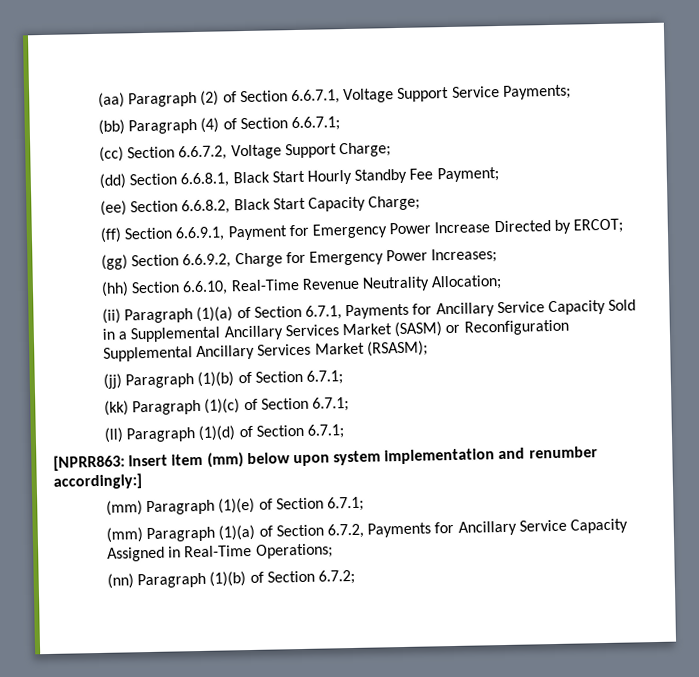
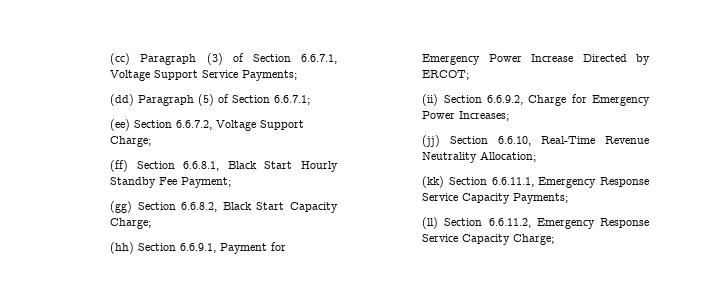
- (aa) Paragraph (2) of Section 6.6.7.1, Voltage Support Service Payments;
+ (cc) Paragraph (3) of Section 6.6.7.1, Voltage Support Service Payments;
- (bb) Paragraph (4) of Section 6.6.7.1;
+ (dd) Paragraph (5) of Section 6.6.7.1;
- (cc) Section 6.6.7.2, Voltage Support Charge;
+ (ee) Section 6.6.7.2, Voltage Support Charge;
- (dd) Section 6.6.8.1, Black Start Hourly Standby Fee Payment;
+ (ff) Section 6.6.8.1, Black Start Hourly Standby Fee Payment;
- (ee) Section 6.6.8.2, Black Start Capacity Charge;
+ (gg) Section 6.6.8.2, Black Start Capacity Charge;
- (ff) Section 6.6.9.1, Payment for Emergency Power Increase Directed by ERCOT;
+ (hh) Section 6.6.9.1, Payment for Emergency Power Increase Directed by ERCOT;
- (gg) Section 6.6.9.2, Charge for Emergency Power Increases;
+ (ii) Section 6.6.9.2, Charge for Emergency Power Increases;
- (hh) Section 6.6.10, Real-Time Revenue Neutrality Allocation;
+ (jj) Section 6.6.10, Real-Time Revenue Neutrality Allocation;
- (ii) Paragraph (1)(a) of Section 6.7.1, Payments for Ancillary Service Capacity Sold in a Supplemental Ancillary Services Market (SASM) or Reconfiguration Supplemental Ancillary Services Market (RSASM);
- (jj) Paragraph (1)(b) of Section 6.7.1;
- (kk) Paragraph (1)(c) of Section 6.7.1;
- (ll) Paragraph (1)(d) of Section 6.7.1;
- [NPRR863: Insert item (mm) below upon system implementation and renumber accordingly:]
- (mm) Paragraph (1)(e) of Section 6.7.1;
- (mm) Paragraph (1)(a) of Section 6.7.2, Payments for Ancillary Service Capacity Assigned in Real-Time Operations;
- (nn) Paragraph (1)(b) of Section 6.7.2;
+ (kk) Section 6.6.11.1, Emergency Response Service Capacity Payments;
+ (ll) Section 6.6.11.2, Emergency Response Service Capacity Charge;

